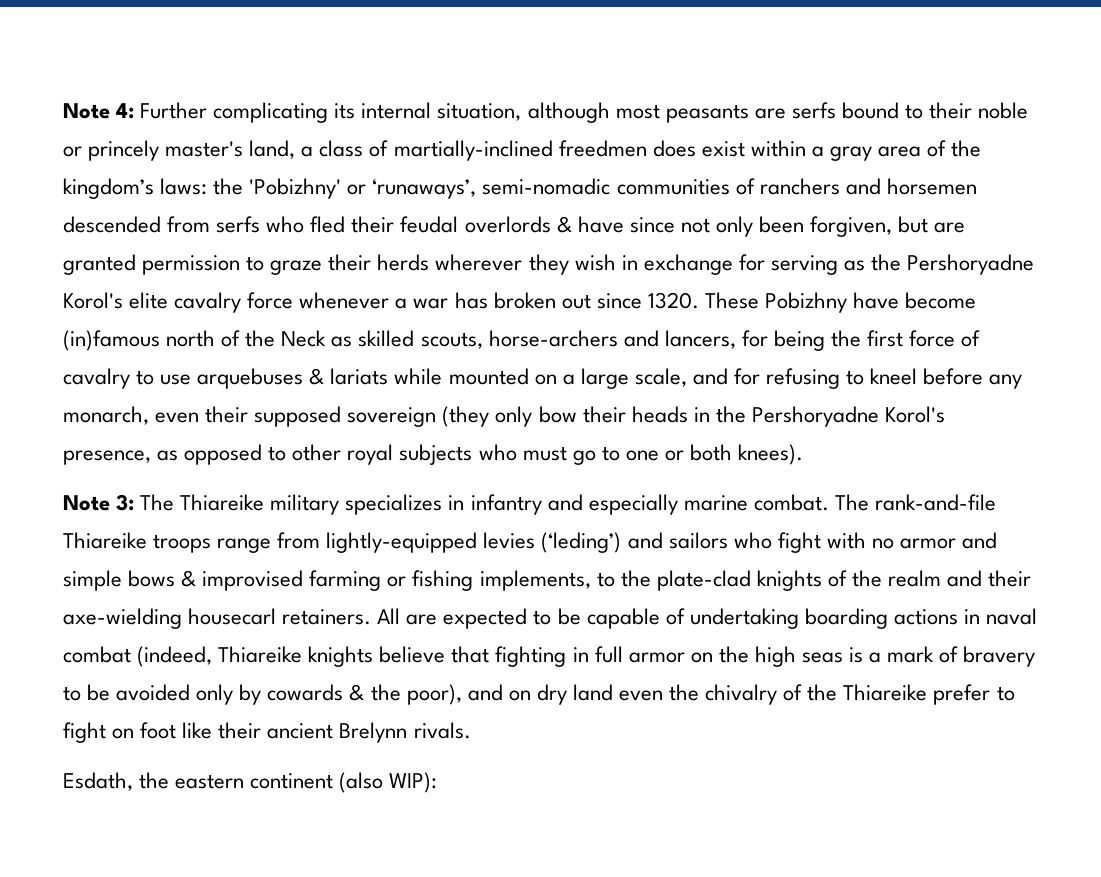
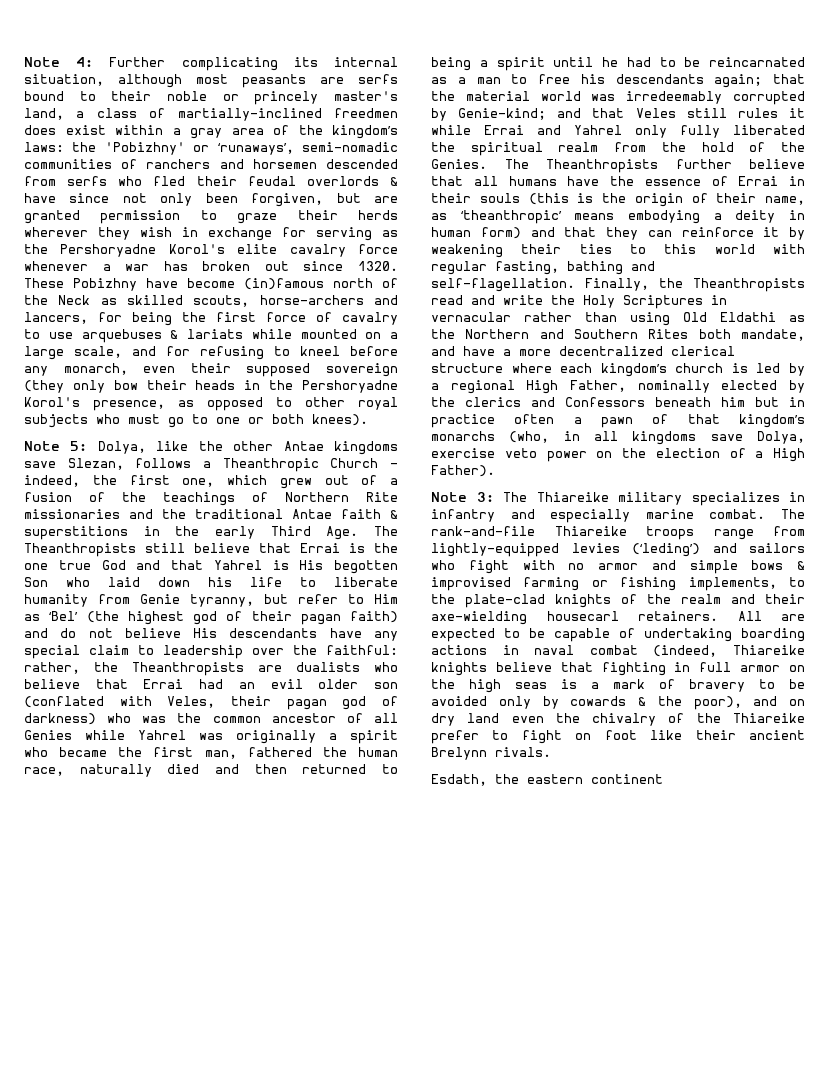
+ Note 5: Dolya, like the other Antae kingdoms save Slezan, follows a Theanthropic Church – indeed, the first one, which grew out of a fusion of the teachings of Northern Rite missionaries and the traditional Antae faith & superstitions in the early Third Age. The Theanthropists still believe that Errai is the one true God and that Yahrel is His begotten Son who laid down his life to liberate humanity from Genie tyranny, but refer to Him as ‘Bel’ (the highest god of their pagan faith) and do not believe His descendants have any special claim to leadership over the faithful: rather, the Theanthropists are dualists who believe that Errai had an evil older son (conflated with Veles, their pagan god of darkness) who was the common ancestor of all Genies while Yahrel was originally a spirit who became the first man, fathered the human race, naturally died and then returned to being a spirit until he had to be reincarnated as a man to free his descendants again; that the material world was irredeemably corrupted by Genie-kind; and that Veles still rules it while Errai and Yahrel only fully liberated the spiritual realm from the hold of the Genies. The Theanthropists further believe that all humans have the essence of Errai in their souls (this is the origin of their name, as ‘theanthropic’ means embodying a deity in human form) and that they can reinforce it by weakening their ties to this world with regular fasting, bathing and self-flagellation. Finally, the Theanthropists read and write the Holy Scriptures in vernacular rather than using Old Eldathi as the Northern and Southern Rites both mandate, and have a more decentralized clerical structure where each kingdom’s church is led by a regional High Father, nominally elected by the clerics and Confessors beneath him but in practice often a pawn of that kingdom’s monarchs (who, in all kingdoms save Dolya, exercise veto power on the election of a High Father).
- Esdath, the eastern continent (also WIP):
+ Esdath, the eastern continent

